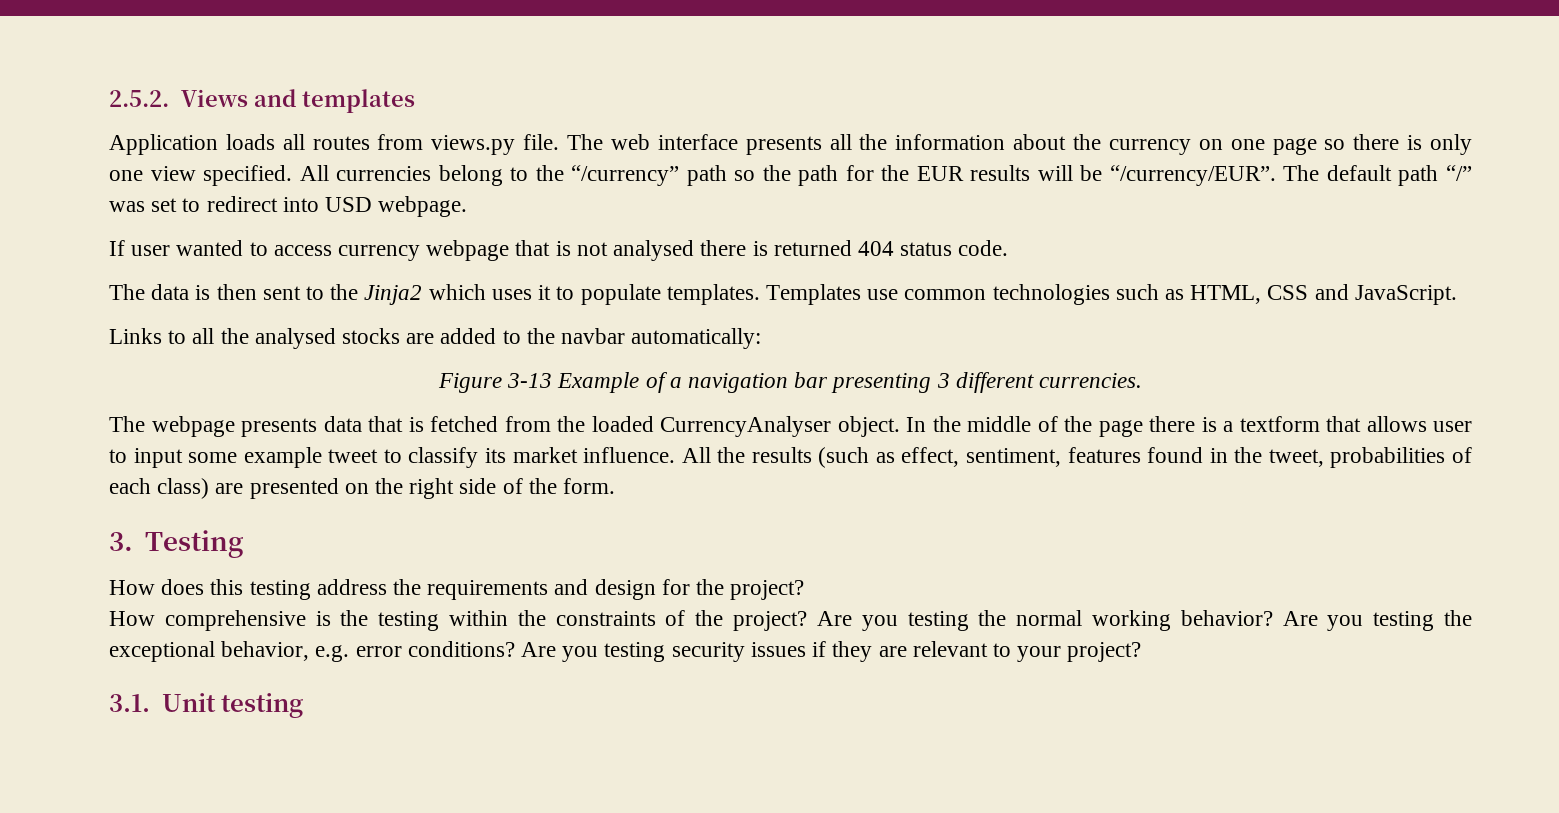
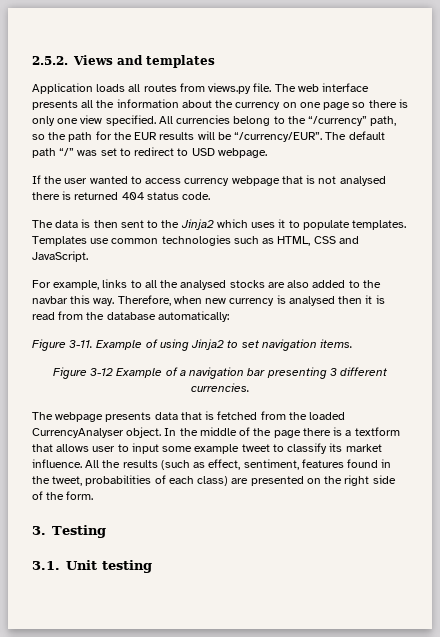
- All currencies belong to the “/currency” path so the path for the EUR results will be “/currency/EUR”.
+ All currencies belong to the “/currency” path, so the path for the EUR results will be “/currency/EUR”.
- The default path “/” was set to redirect into USD webpage.
+ The default path “/” was set to redirect to USD webpage.
- If user wanted to access currency webpage that is not analysed there is returned 404 status code.
+ If the user wanted to access currency webpage that is not analysed there is returned 404 status code.
- Links to all the analysed stocks are added to the navbar automatically:
- Figure 3-13 Example of a navigation bar presenting 3 different currencies.
+ For example, links to all the analysed stocks are also added to the navbar this way. Therefore, when new currency is analysed then it is read from the database automatically:
+ Figure 3-11. Example of using Jinja2 to set navigation items.
+ Figure 3-12 Example of a navigation bar presenting 3 different currencies.
- How does this testing address the requirements and design for the project?
- How comprehensive is the testing within the constraints of the project? Are you testing the normal working behavior? Are you testing the exceptional behavior, e.g. error conditions? Are you testing security issues if they are relevant to your project?

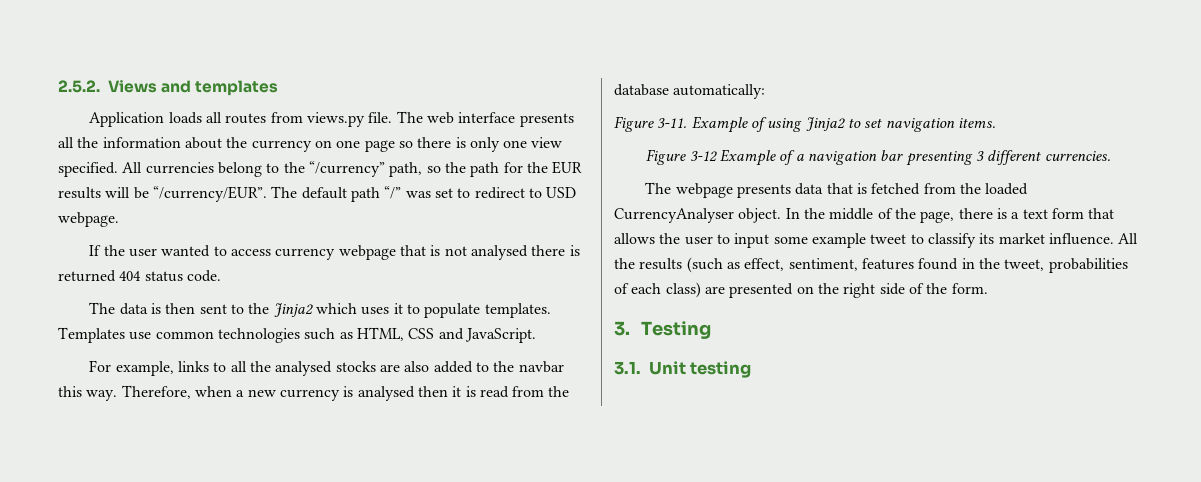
- Therefore, when new currency is analysed then it is read from the database automatically:
+ Therefore, when a new currency is analysed then it is read from the database automatically:
- In the middle of the page there is a textform that allows user to input some example tweet to classify its market influence.
+ In the middle of the page, there is a text form that allows the user to input some example tweet to classify its market influence.

